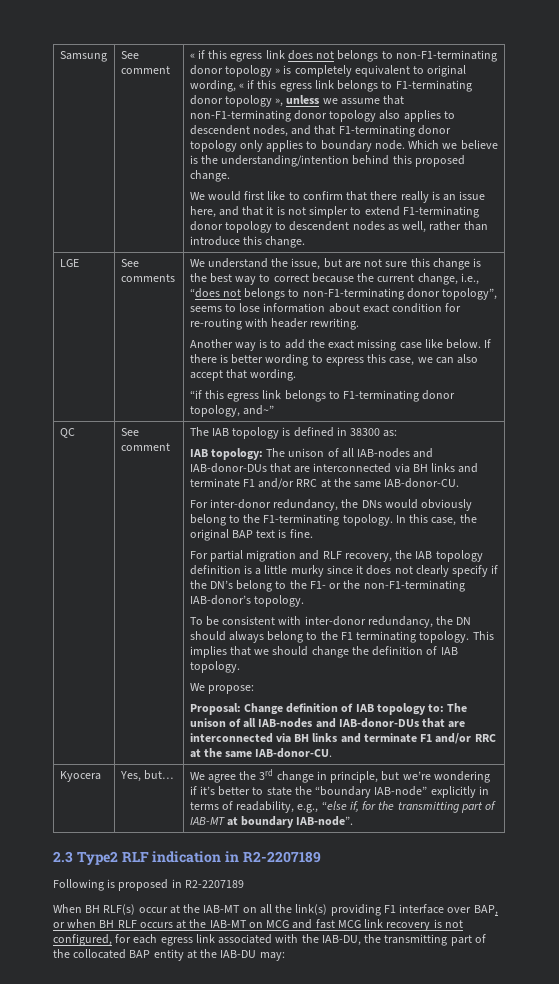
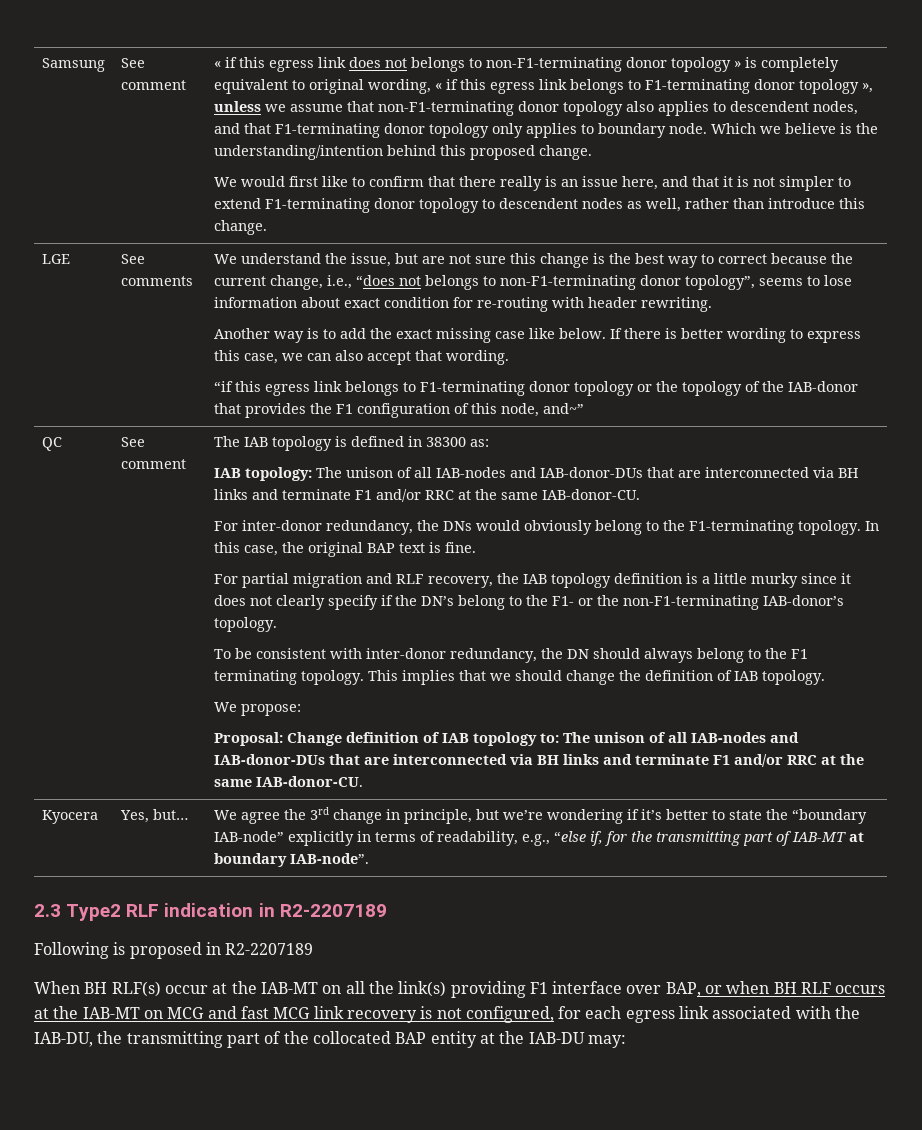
- “if this egress link belongs to F1-terminating donor topology, and~”
+ “if this egress link belongs to F1-terminating donor topology or the topology of the IAB-donor that provides the F1 configuration of this node, and~”

